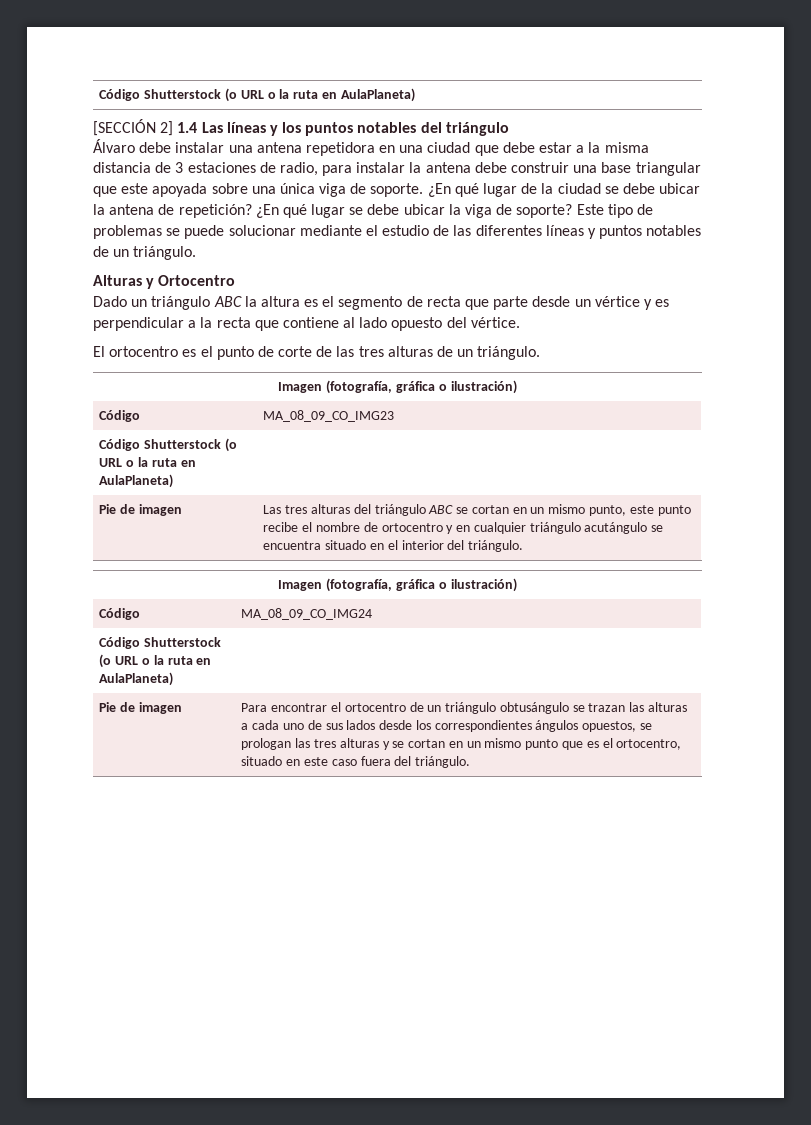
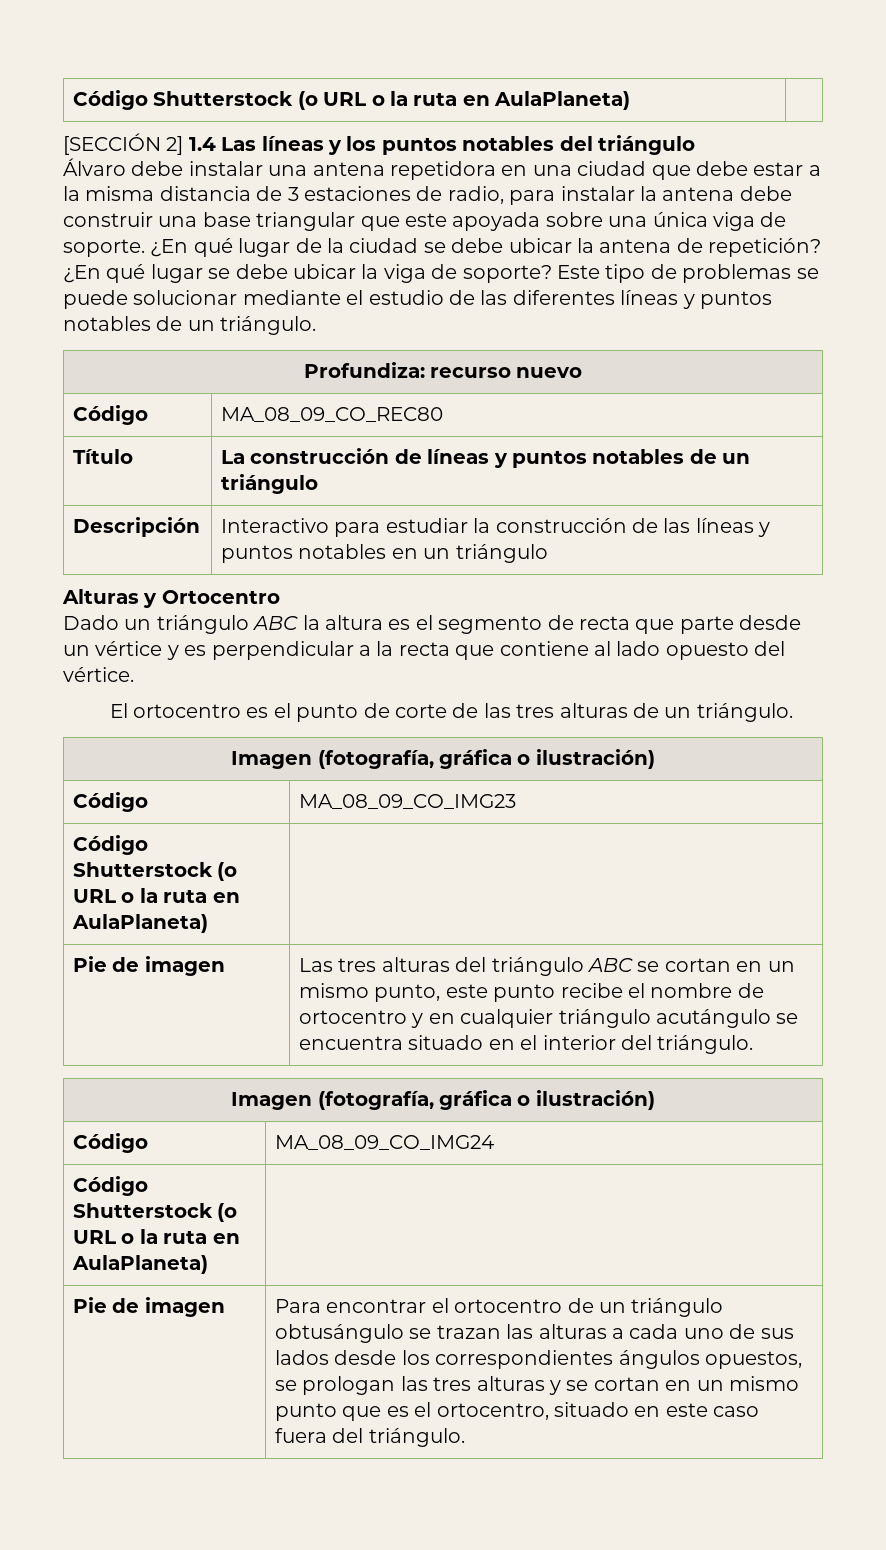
+ Profundiza: recurso nuevo
+ Código | MA_08_09_CO_REC80
+ Título | La construcción de líneas y puntos notables de un triángulo
+ Descripción | Interactivo para estudiar la construcción de las líneas y puntos notables en un triángulo

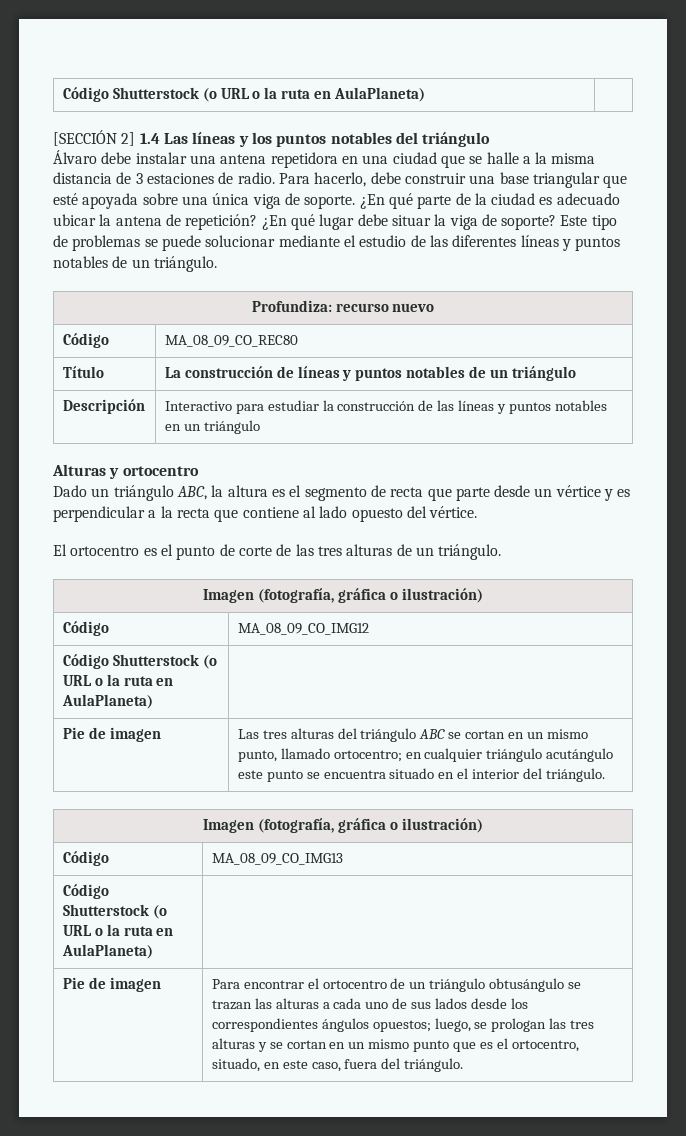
- Álvaro debe instalar una antena repetidora en una ciudad que debe estar a la misma distancia de 3 estaciones de radio, para instalar la antena debe construir una base triangular que este apoyada sobre una única viga de soporte.
+ Álvaro debe instalar una antena repetidora en una ciudad que se halle a la misma distancia de 3 estaciones de radio. Para hacerlo, debe construir una base triangular que esté apoyada sobre una única viga de soporte.
- ¿En qué lugar de la ciudad se debe ubicar la antena de repetición?
+ ¿En qué parte de la ciudad es adecuado ubicar la antena de repetición?
- ¿En qué lugar se debe ubicar la viga de soporte?
+ ¿En qué lugar debe situar la viga de soporte?
- Alturas y Ortocentro
+ Alturas y ortocentro
- Dado un triángulo ABC la altura es el segmento de recta que parte desde un vértice y es perpendicular a la recta que contiene al lado opuesto del vértice.
+ Dado un triángulo ABC, la altura es el segmento de recta que parte desde un vértice y es perpendicular a la recta que contiene al lado opuesto del vértice.
- Código | MA_08_09_CO_IMG23
+ Código | MA_08_09_CO_IMG12
- Pie de imagen | Las tres alturas del triángulo ABC se cortan en un mismo punto, este punto recibe el nombre de ortocentro y en cualquier triángulo acutángulo se encuentra situado en el interior del triángulo.
+ Pie de imagen | Las tres alturas del triángulo ABC se cortan en un mismo punto, llamado ortocentro; en cualquier triángulo acutángulo este punto se encuentra situado en el interior del triángulo.
- Código | MA_08_09_CO_IMG24
+ Código | MA_08_09_CO_IMG13
- Para encontrar el ortocentro de un triángulo obtusángulo se trazan las alturas a cada uno de sus lados desde los correspondientes ángulos opuestos, se prologan las tres alturas y se cortan en un mismo punto que es el ortocentro, situado en este caso fuera del triángulo.
+ Para encontrar el ortocentro de un triángulo obtusángulo se trazan las alturas a cada uno de sus lados desde los correspondientes ángulos opuestos; luego, se prologan las tres alturas y se cortan en un mismo punto que es el ortocentro, situado, en este caso, fuera del triángulo.

